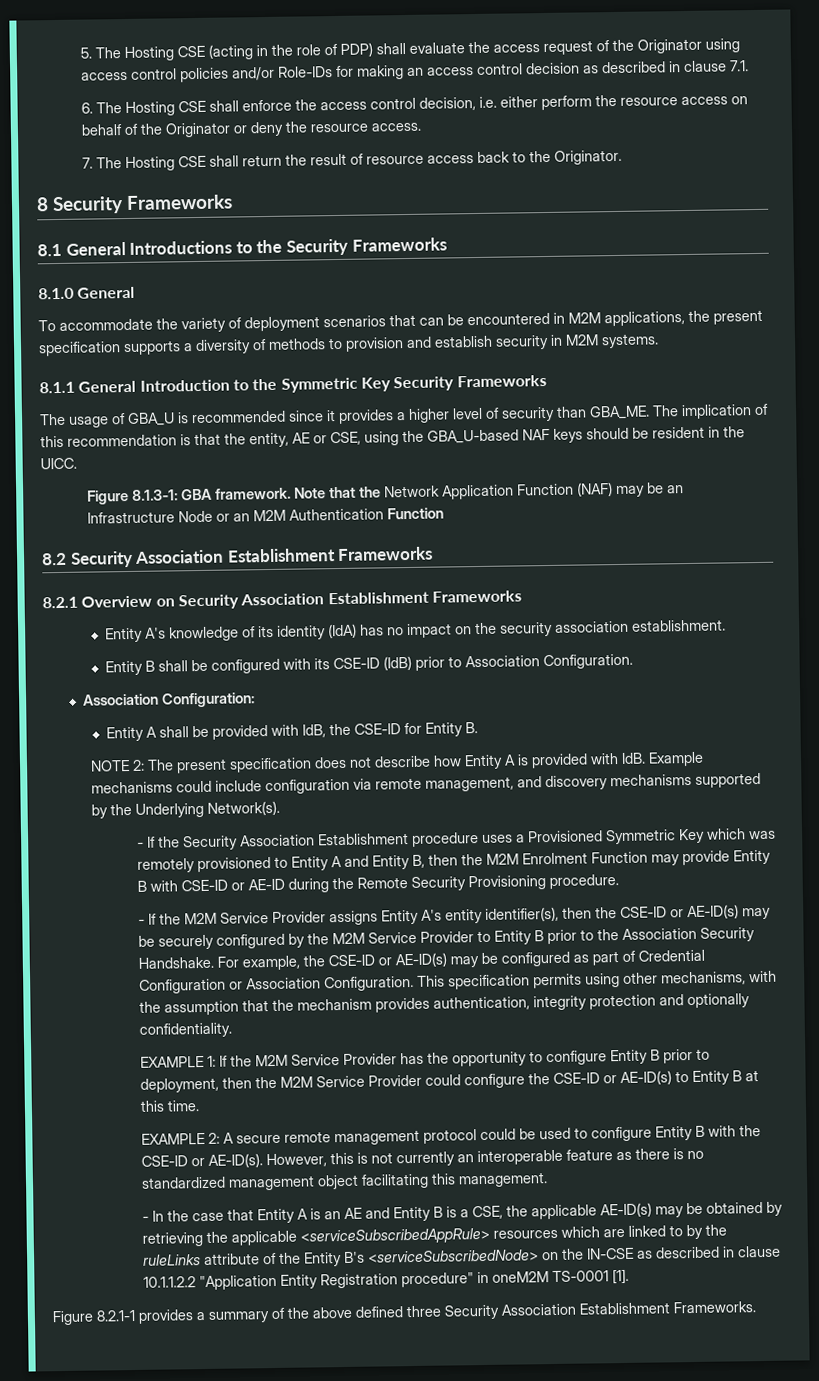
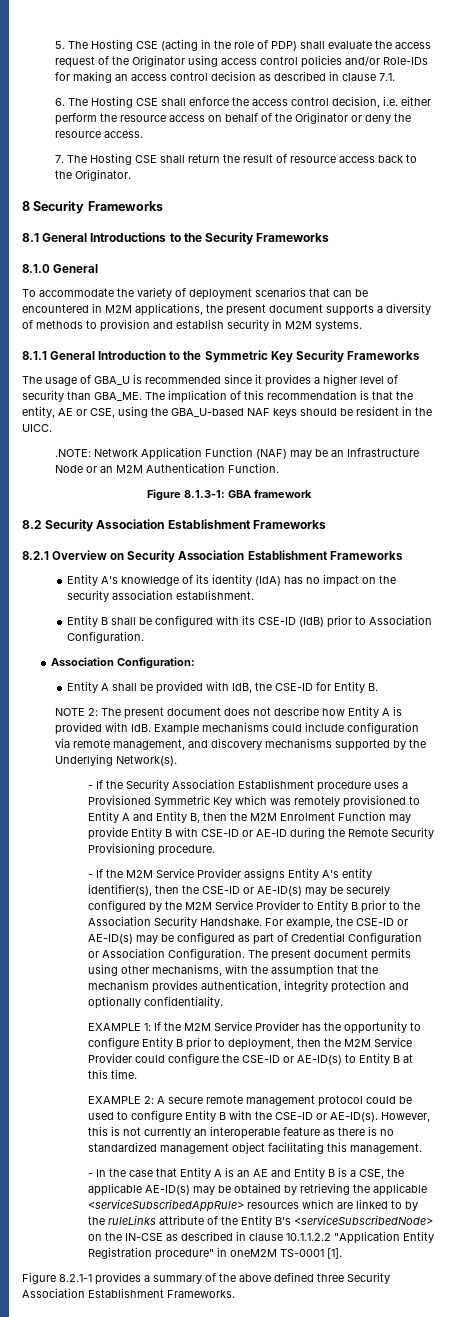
- To accommodate the variety of deployment scenarios that can be encountered in M2M applications, the present specification supports a diversity of methods to provision and establish security in M2M systems.
+ To accommodate the variety of deployment scenarios that can be encountered in M2M applications, the present document supports a diversity of methods to provision and establish security in M2M systems.
- Figure 8.1.3-1: GBA framework. Note that the Network Application Function (NAF) may be an Infrastructure Node or an M2M Authentication Function
+ .NOTE: Network Application Function (NAF) may be an Infrastructure Node or an M2M Authentication Function.
+ Figure 8.1.3-1: GBA framework
- NOTE 2: The present specification does not describe how Entity A is provided with IdB. Example mechanisms could include configuration via remote management, and discovery mechanisms supported by the Underlying Network(s).
+ NOTE 2: The present document does not describe how Entity A is provided with IdB. Example mechanisms could include configuration via remote management, and discovery mechanisms supported by the Underlying Network(s).
- This specification permits using other mechanisms, with the assumption that the mechanism provides authentication, integrity protection and optionally confidentiality.
+ The present document permits using other mechanisms, with the assumption that the mechanism provides authentication, integrity protection and optionally confidentiality.

